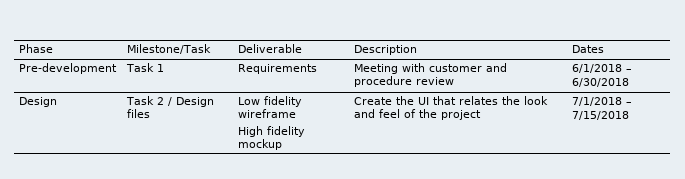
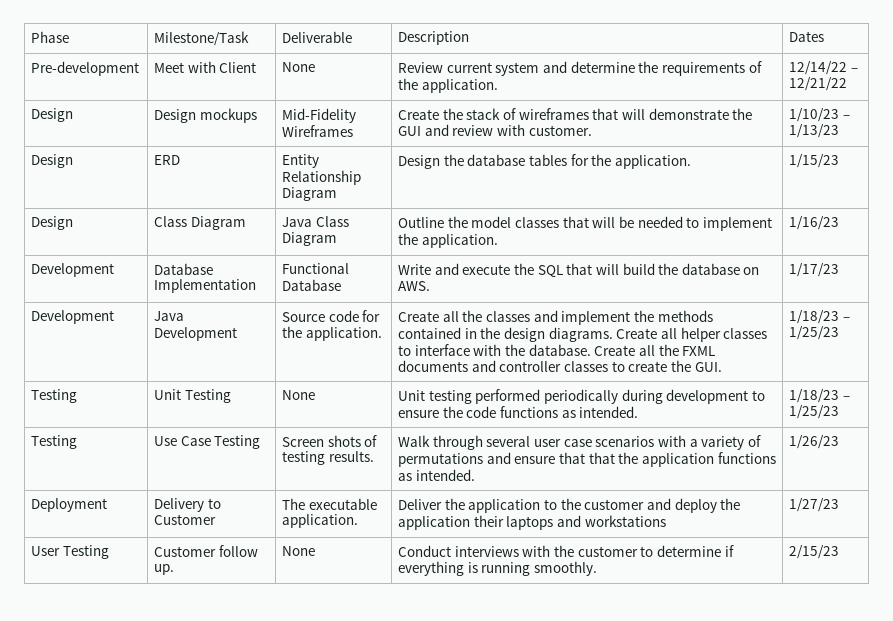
- Pre-development | Task 1 | Requirements | Meeting with customer and procedure review | 6/1/2018 – 6/30/2018
- Design | Task 2 / Design files | Low fidelity wireframe
- High fidelity mockup | Create the UI that relates the look and feel of the project | 7/1/2018 – 7/15/2018
+ Pre-development | Meet with Client | None | Review current system and determine the requirements of the application. | 12/14/22 – 12/21/22
+ Design | Design mockups | Mid-Fidelity Wireframes | Create the stack of wireframes that will demonstrate the GUI and review with customer. | 1/10/23 – 1/13/23
+ Design | ERD | Entity Relationship Diagram | Design the database tables for the application. | 1/15/23
+ Design | Class Diagram | Java Class Diagram | Outline the model classes that will be needed to implement the application. | 1/16/23
+ Development | Database Implementation | Functional Database | Write and execute the SQL that will build the database on AWS. | 1/17/23
+ Development | Java Development | Source code for the application. | Create all the classes and implement the methods contained in the design diagrams. Create all helper classes to interface with the database. Create all the FXML documents and controller classes to create the GUI. | 1/18/23 – 1/25/23
+ Testing | Unit Testing | None | Unit testing performed periodically during development to ensure the code functions as intended. | 1/18/23 – 1/25/23
+ Testing | Use Case Testing | Screen shots of testing results. | Walk through several user case scenarios with a variety of permutations and ensure that that the application functions as intended. | 1/26/23
+ Deployment | Delivery to Customer | The executable application. | Deliver the application to the customer and deploy the application their laptops and workstations | 1/27/23
+ User Testing | Customer follow up. | None | Conduct interviews with the customer to determine if everything is running smoothly. | 2/15/23

